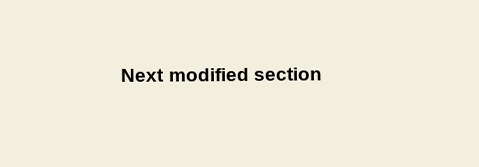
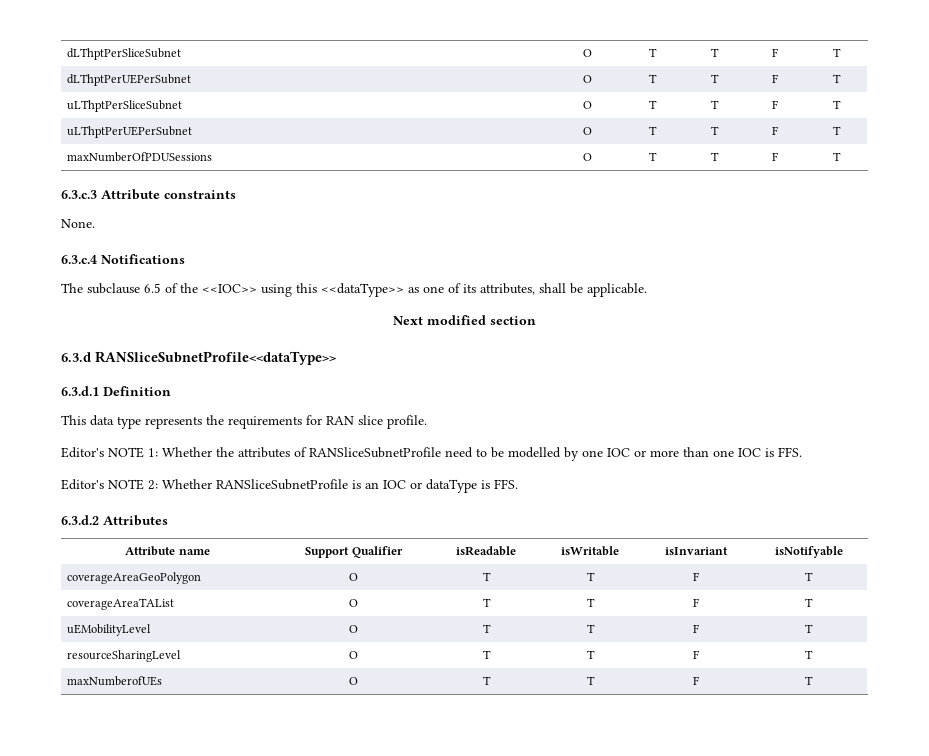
+ dLThptPerSliceSubnet | O | T | T | F | T
+ dLThptPerUEPerSubnet | O | T | T | F | T
+ uLThptPerSliceSubnet | O | T | T | F | T
+ uLThptPerUEPerSubnet | O | T | T | F | T
+ maxNumberOfPDUSessions | O | T | T | F | T
+ 6.3.c.3 Attribute constraints
+ None.
+ 6.3.c.4 Notifications
+ The subclause 6.5 of the <<IOC>> using this <<dataType>> as one of its attributes, shall be applicable.
  Next modified section
+ 6.3.d RANSliceSubnetProfile<<dataType>>
+ 6.3.d.1 Definition
+ This data type represents the requirements for RAN slice profile.
+ Editor's NOTE 1: Whether the attributes of RANSliceSubnetProfile need to be modelled by one IOC or more than one IOC is FFS.
+ Editor's NOTE 2: Whether RANSliceSubnetProfile is an IOC or dataType is FFS.
+ 6.3.d.2 Attributes
+ Attribute name | Support Qualifier | isReadable | isWritable | isInvariant | isNotifyable
+ coverageAreaGeoPolygon | O | T | T | F | T
+ coverageAreaTAList | O | T | T | F | T
+ uEMobilityLevel | O | T | T | F | T
+ resourceSharingLevel | O | T | T | F | T
+ maxNumberofUEs | O | T | T | F | T

